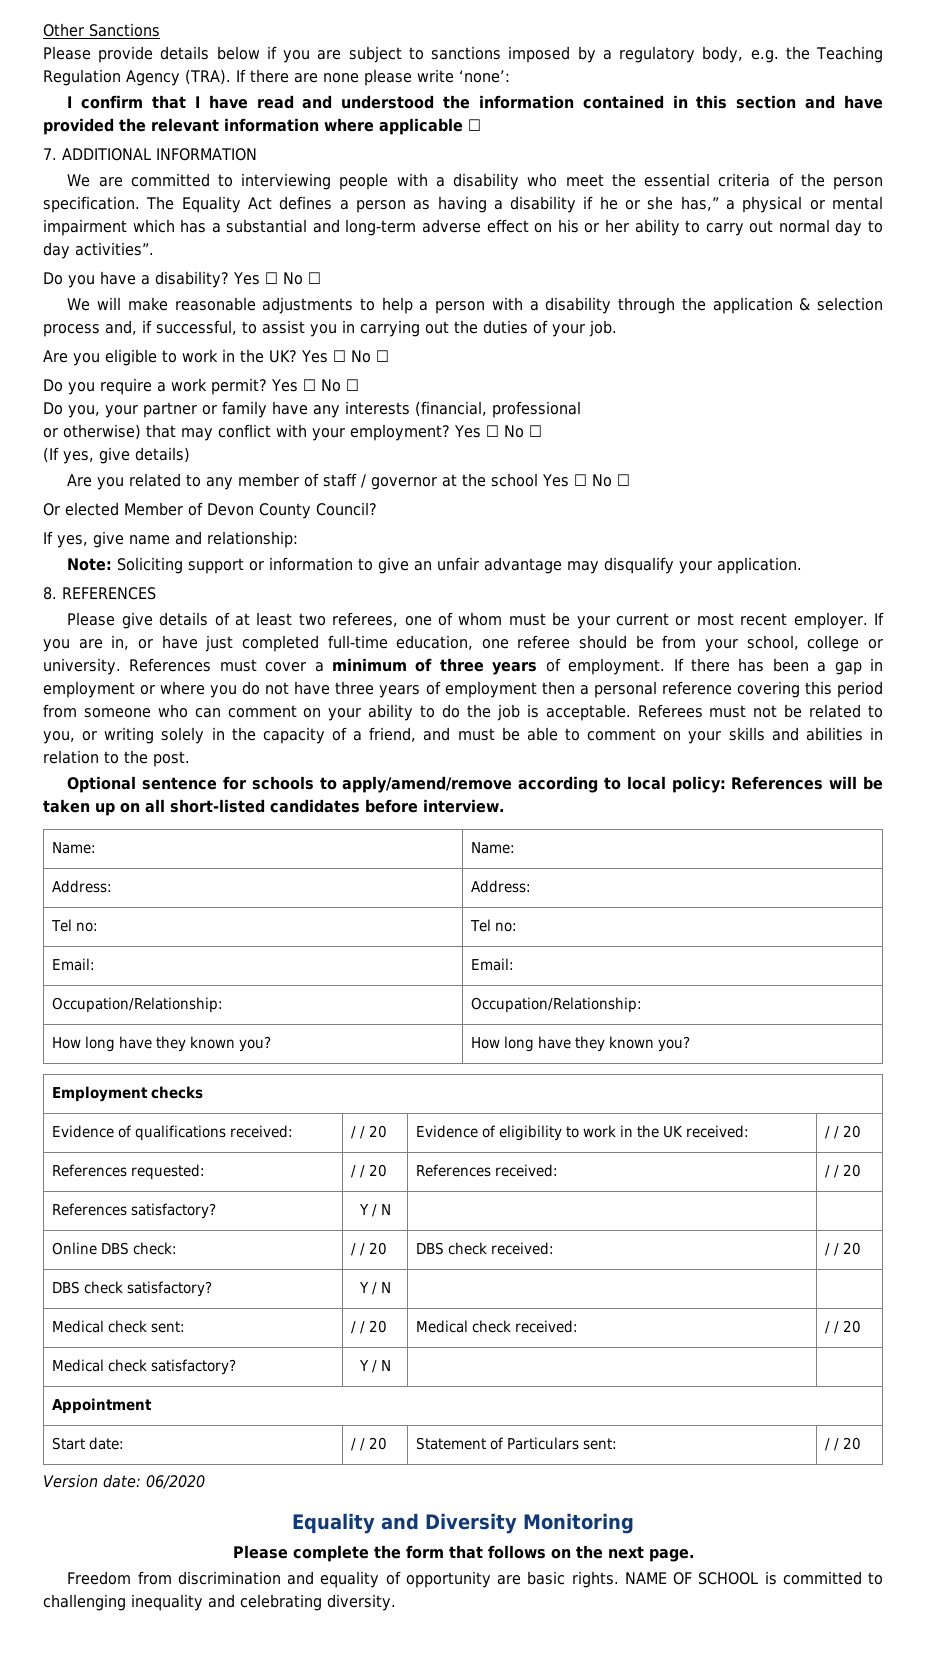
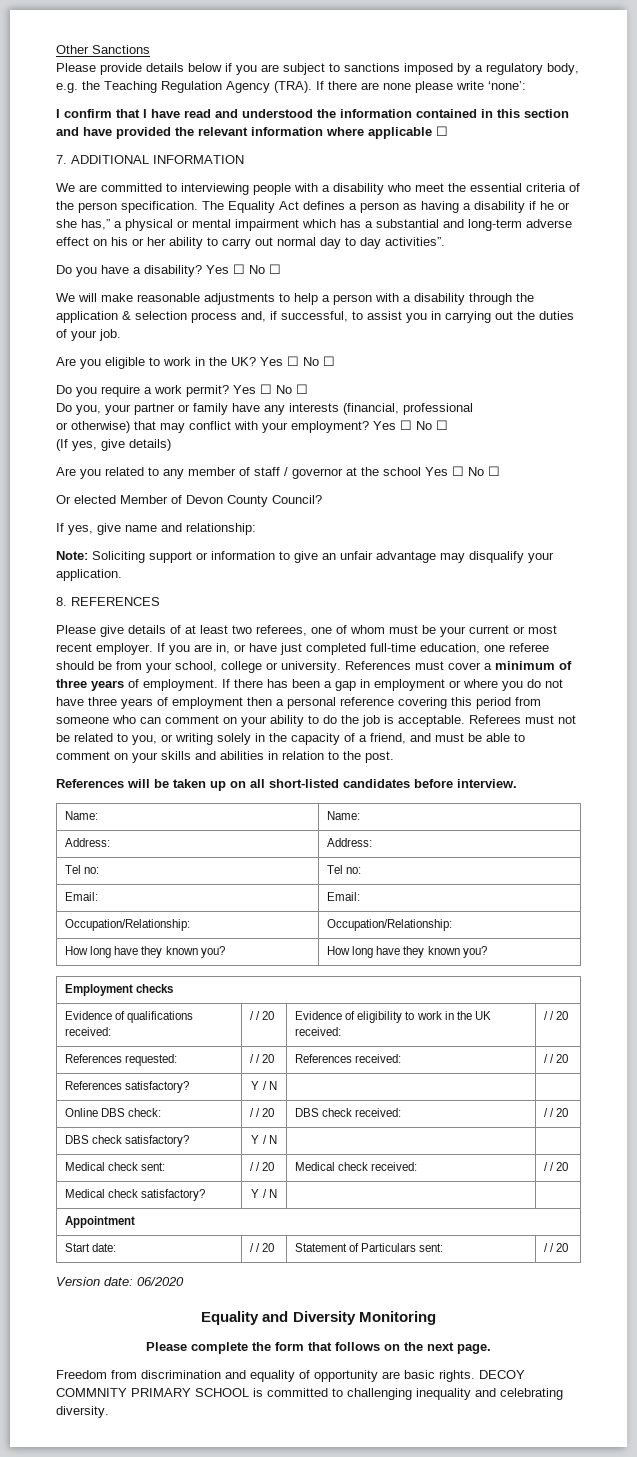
- Optional sentence for schools to apply/amend/remove according to local policy: References will be taken up on all short-listed candidates before interview.
+ References will be taken up on all short-listed candidates before interview.
- NAME OF SCHOOL is committed to challenging inequality and celebrating diversity.
+ DECOY COMMNITY PRIMARY SCHOOL is committed to challenging inequality and celebrating diversity.

